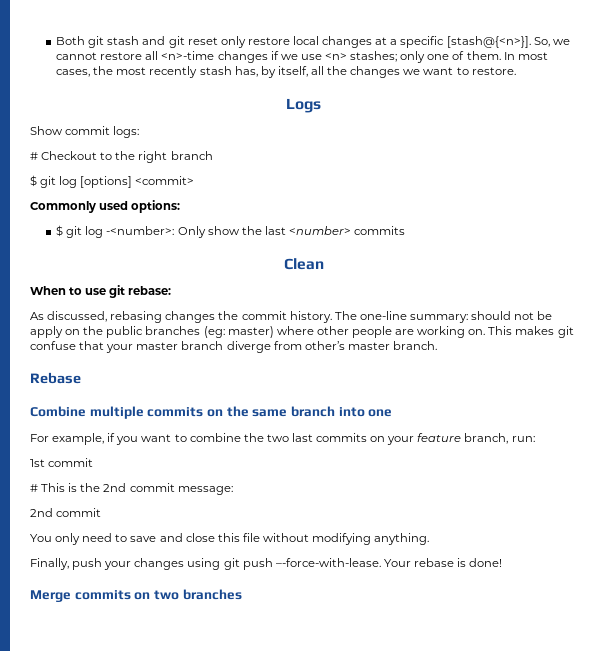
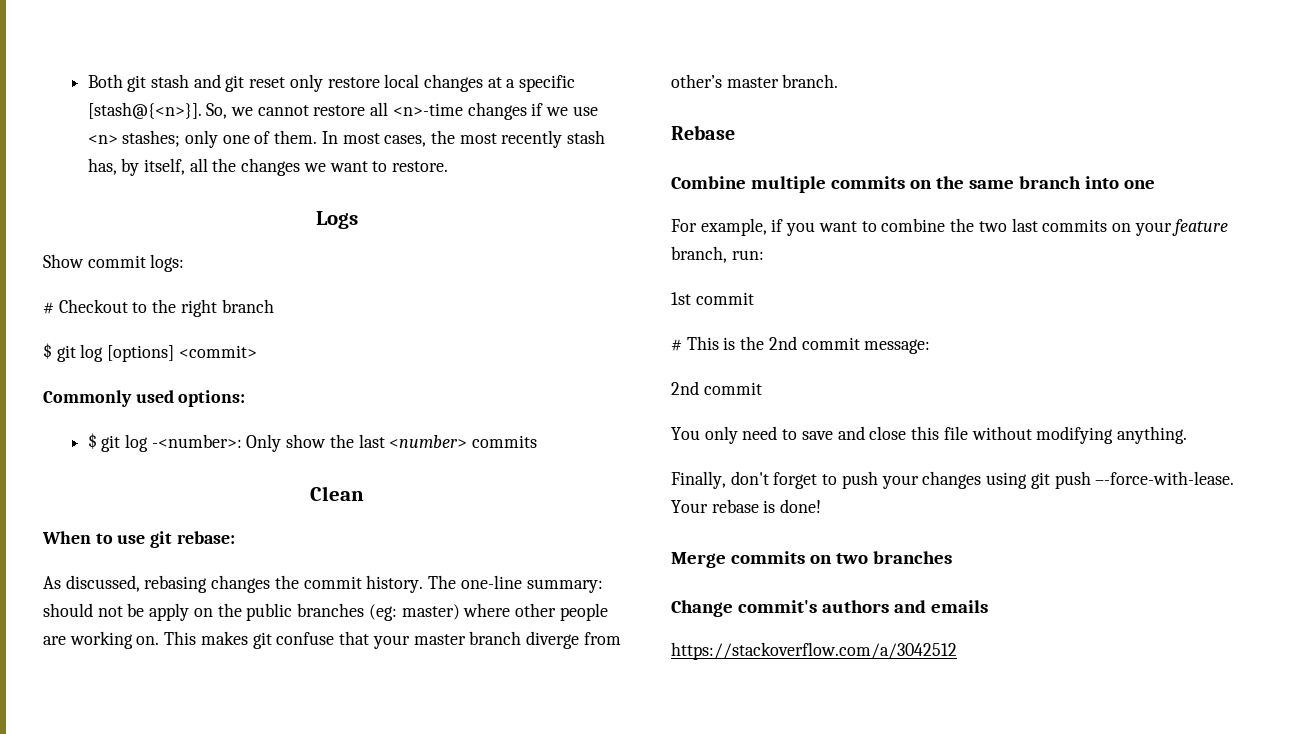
- Finally, push your changes using git push –-force-with-lease.
+ Finally, don't forget to push your changes using git push –-force-with-lease.
+ Change commit's authors and emails
+ https://stackoverflow.com/a/3042512

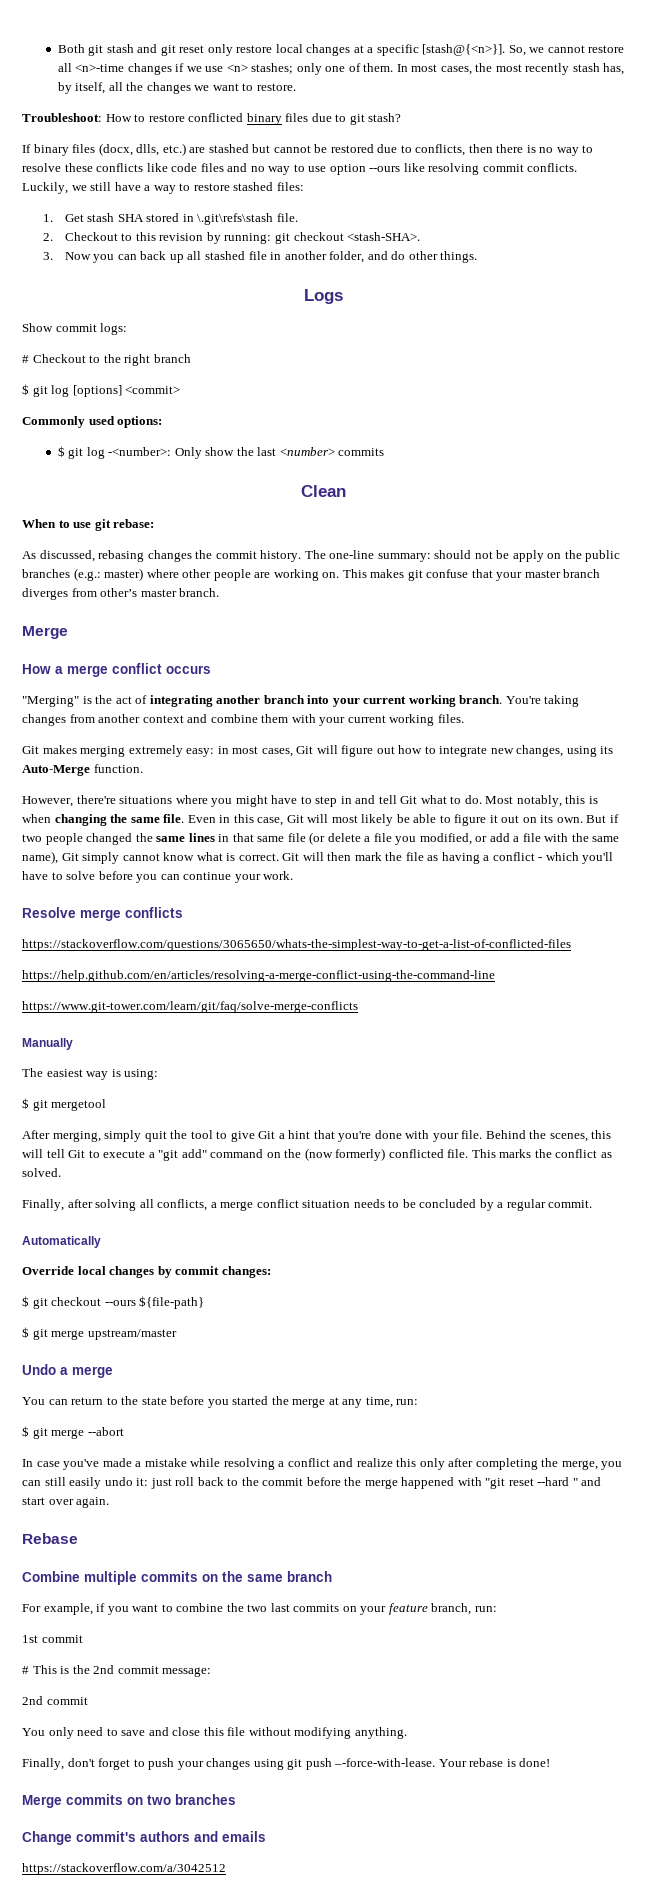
+ Troubleshoot: How to restore conflicted binary files due to git stash?
+ If binary files (docx, dlls, etc.) are stashed but cannot be restored due to conflicts, then there is no way to resolve these conflicts like code files and no way to use option --ours like resolving commit conflicts. Luckily, we still have a way to restore stashed files:
+ 1. Get stash SHA stored in \.git\refs\stash file.
+ 2. Checkout to this revision by running: git checkout <stash-SHA>.
+ 3. Now you can back up all stashed file in another folder, and do other things.
- The one-line summary: should not be apply on the public branches (eg: master) where other people are working on.
+ The one-line summary: should not be apply on the public branches (e.g.: master) where other people are working on.
- This makes git confuse that your master branch diverge from other’s master branch.
+ This makes git confuse that your master branch diverges from other’s master branch.
+ Merge
+ How a merge conflict occurs
+ "Merging" is the act of integrating another branch into your current working branch. You're taking changes from another context and combine them with your current working files.
+ Git makes merging extremely easy: in most cases, Git will figure out how to integrate new changes, using its Auto-Merge function.
+ However, there're situations where you might have to step in and tell Git what to do. Most notably, this is when changing the same file. Even in this case, Git will most likely be able to figure it out on its own. But if two people changed the same lines in that same file (or delete a file you modified, or add a file with the same name), Git simply cannot know what is correct. Git will then mark the file as having a conflict - which you'll have to solve before you can continue your work.
+ Resolve merge conflicts
+ https://stackoverflow.com/questions/3065650/whats-the-simplest-way-to-get-a-list-of-conflicted-files
+ https://help.github.com/en/articles/resolving-a-merge-conflict-using-the-command-line
+ https://www.git-tower.com/learn/git/faq/solve-merge-conflicts
+ Manually
+ The easiest way is using:
+ $ git mergetool
+ After merging, simply quit the tool to give Git a hint that you're done with your file. Behind the scenes, this will tell Git to execute a "git add" command on the (now formerly) conflicted file. This marks the conflict as solved.
+ Finally, after solving all conflicts, a merge conflict situation needs to be concluded by a regular commit.
+ Automatically
+ Override local changes by commit changes:
+ $ git checkout --ours ${file-path}
+ $ git merge upstream/master
+ Undo a merge
+ You can return to the state before you started the merge at any time, run:
+ $ git merge --abort
+ In case you've made a mistake while resolving a conflict and realize this only after completing the merge, you can still easily undo it: just roll back to the commit before the merge happened with "git reset --hard " and start over again.
- Combine multiple commits on the same branch into one
+ Combine multiple commits on the same branch

